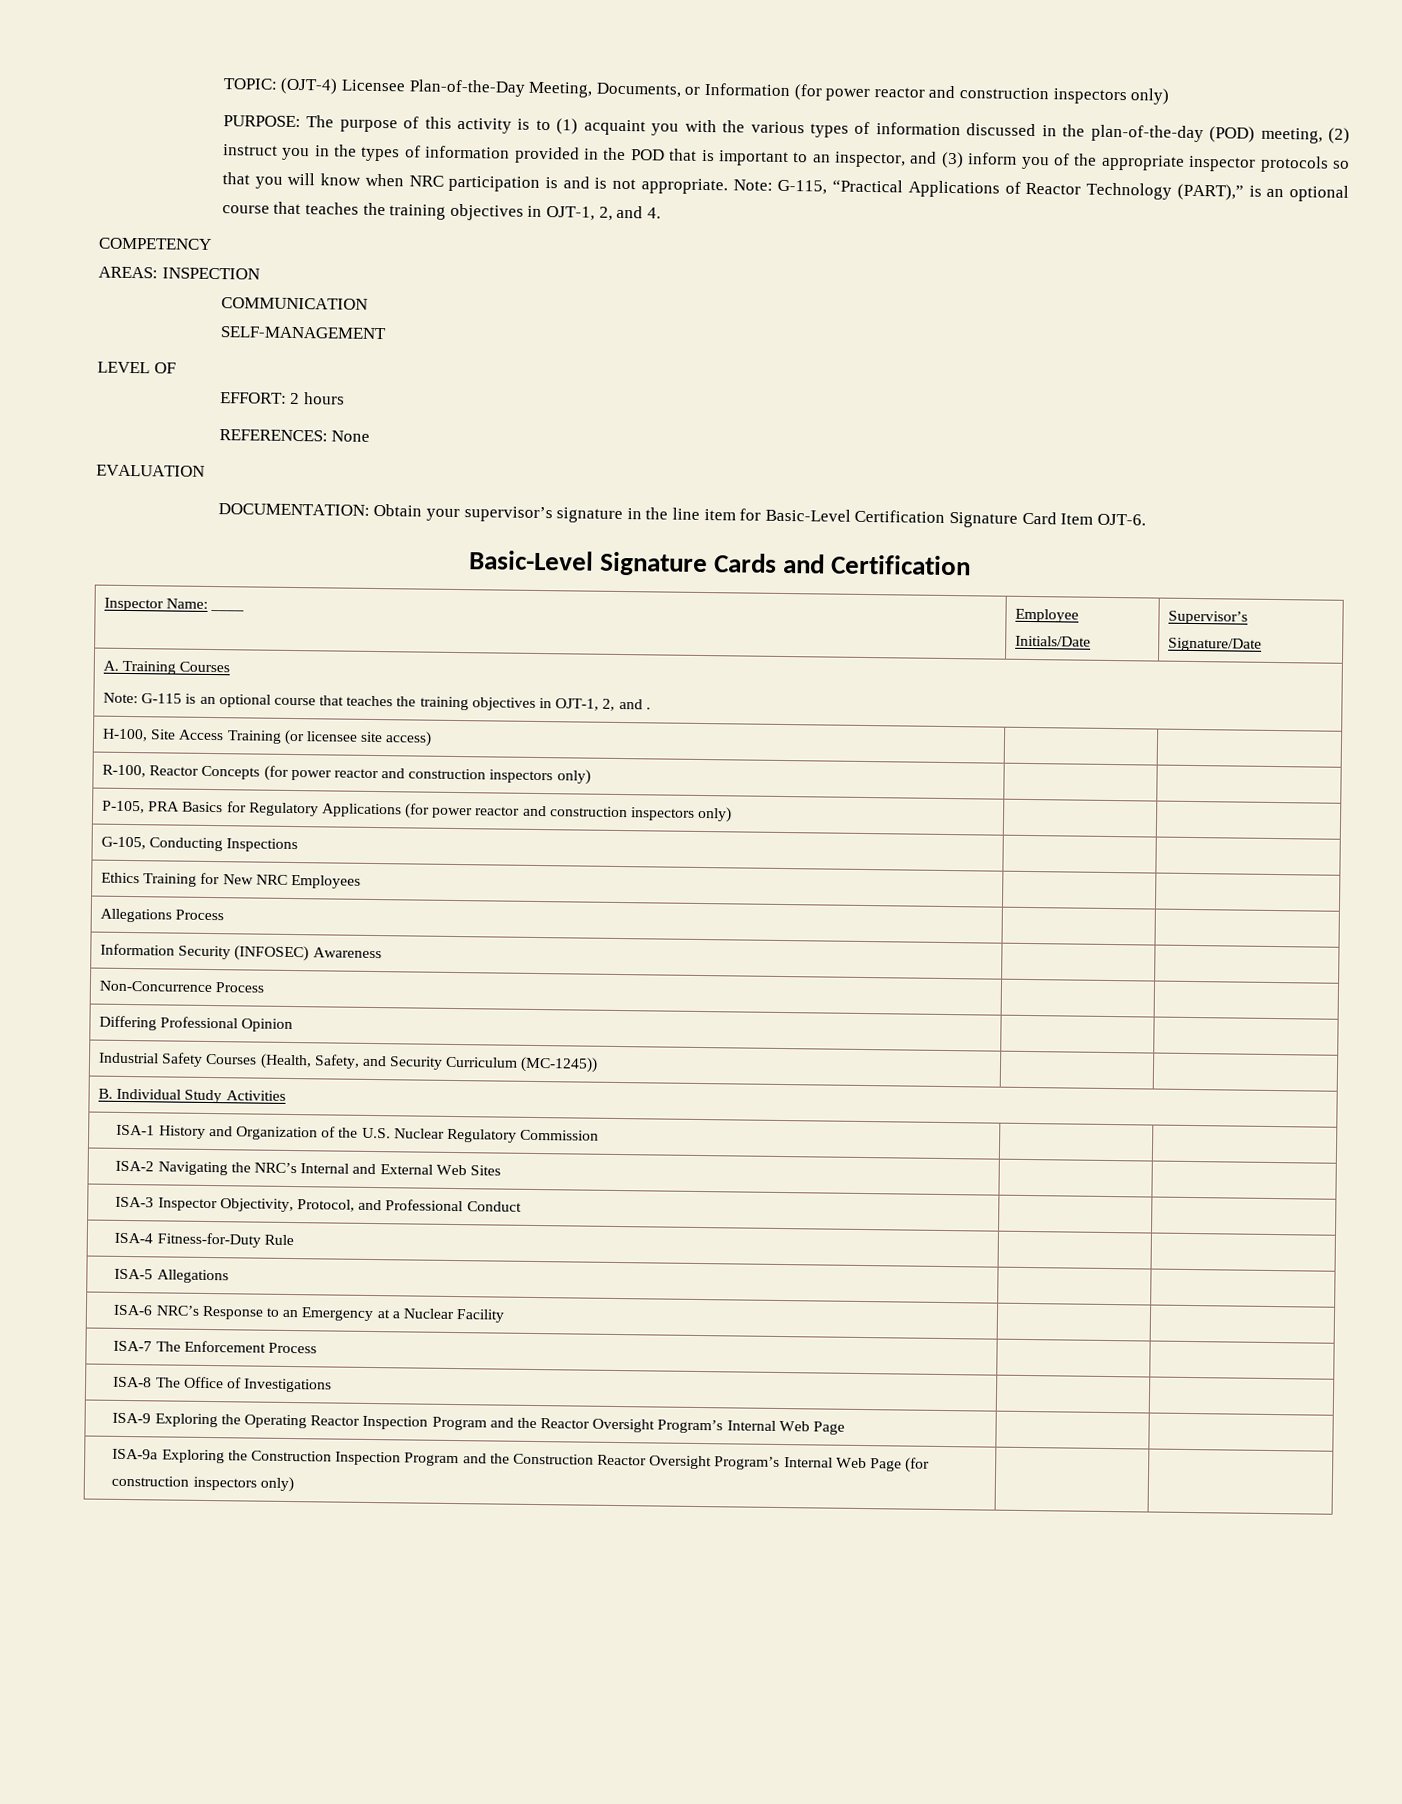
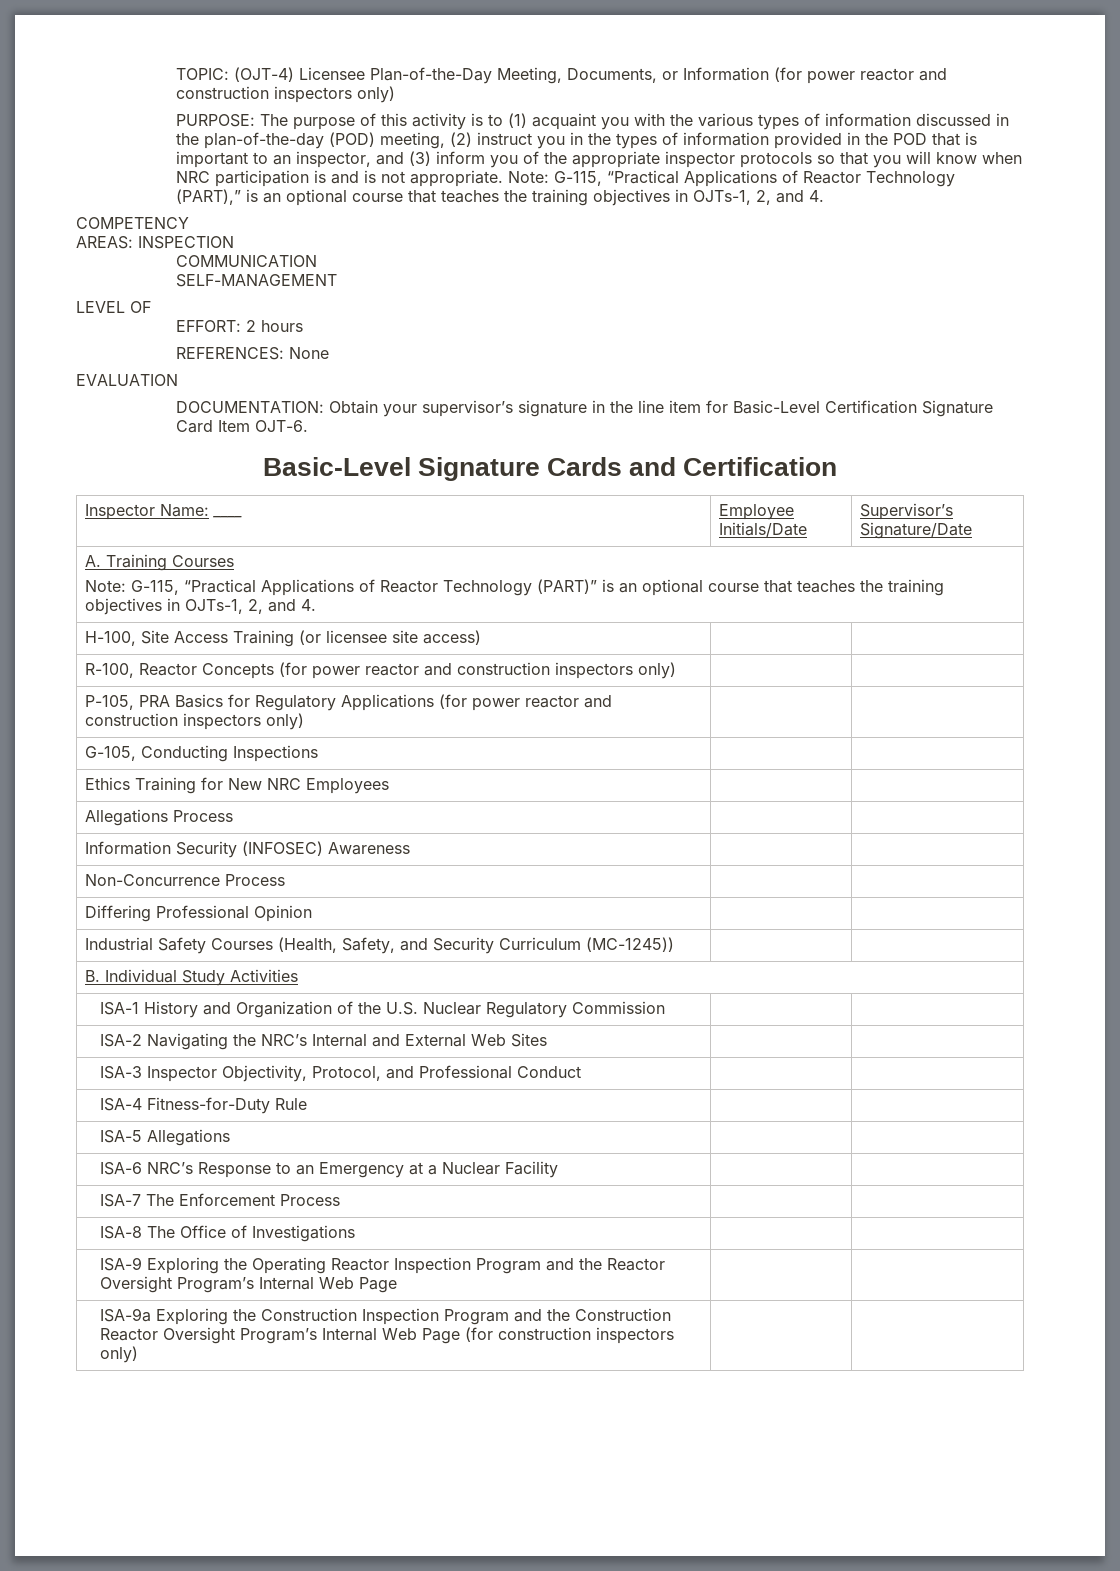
- Note: G-115, “Practical Applications of Reactor Technology (PART),” is an optional course that teaches the training objectives in OJT-1, 2, and 4.
+ Note: G-115, “Practical Applications of Reactor Technology (PART),” is an optional course that teaches the training objectives in OJTs-1, 2, and 4.
  A. Training Courses
- Note: G-115 is an optional course that teaches the training objectives in OJT-1, 2, and .
+ Note: G-115, “Practical Applications of Reactor Technology (PART)” is an optional course that teaches the training objectives in OJTs-1, 2, and 4.

